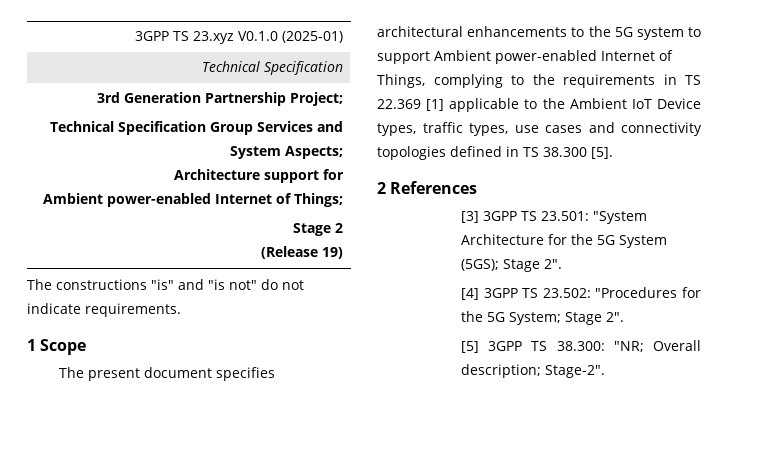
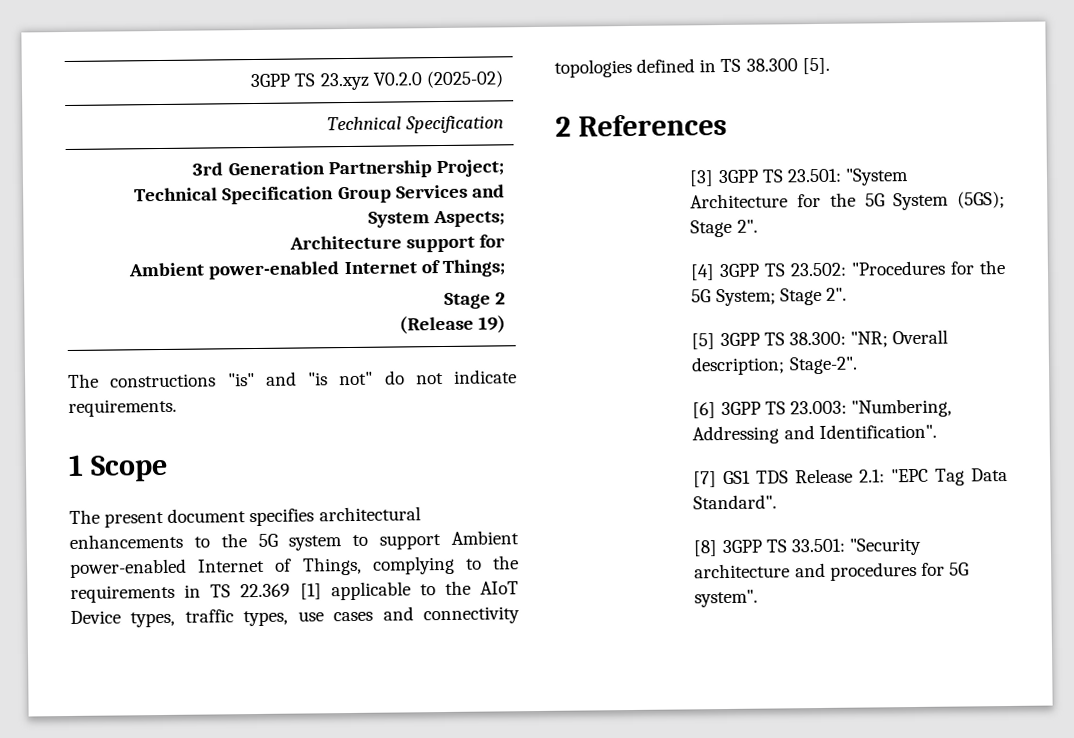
- 3GPP TS 23.xyz V0.1.0 (2025-01)
+ 3GPP TS 23.xyz V0.2.0 (2025-02)
- The present document specifies architectural enhancements to the 5G system to support Ambient power-enabled Internet of Things, complying to the requirements in TS 22.369 [1] applicable to the Ambient IoT Device types, traffic types, use cases and connectivity topologies defined in TS 38.300 [5].
+ The present document specifies architectural enhancements to the 5G system to support Ambient power-enabled Internet of Things, complying to the requirements in TS 22.369 [1] applicable to the AIoT Device types, traffic types, use cases and connectivity topologies defined in TS 38.300 [5].
+ [6] 3GPP TS 23.003: "Numbering, Addressing and Identification".
+ [7] GS1 TDS Release 2.1: "EPC Tag Data Standard".
+ [8] 3GPP TS 33.501: "Security architecture and procedures for 5G system".

